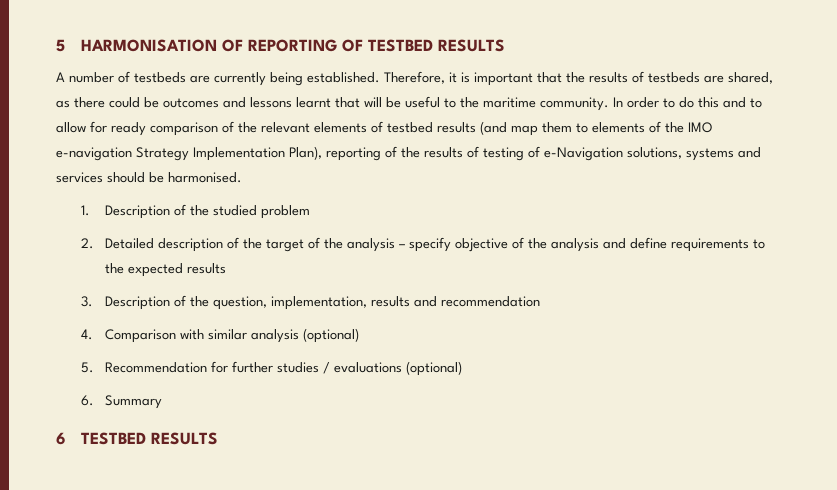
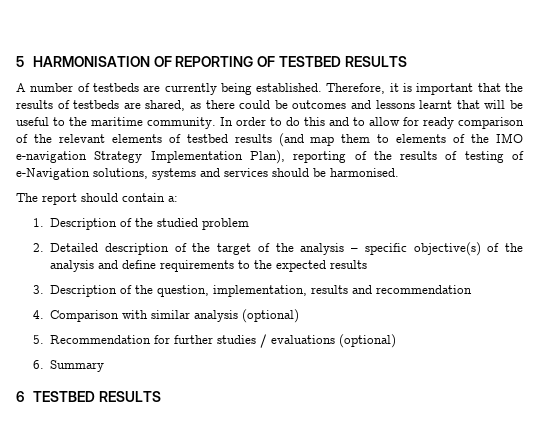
+ The report should contain a:
- 2. Detailed description of the target of the analysis – specify objective of the analysis and define requirements to the expected results
+ 2. Detailed description of the target of the analysis – specific objective(s) of the analysis and define requirements to the expected results

